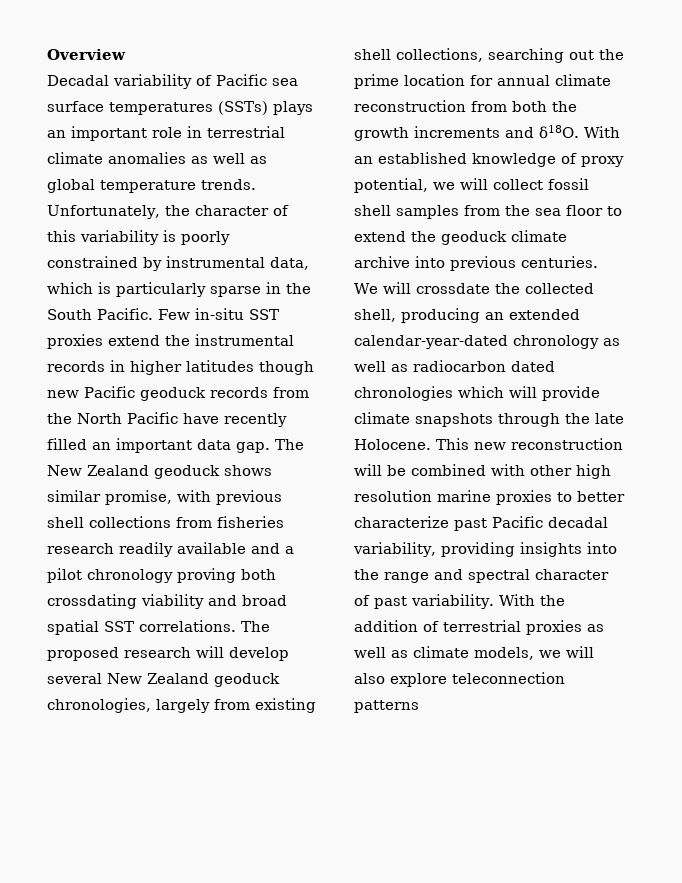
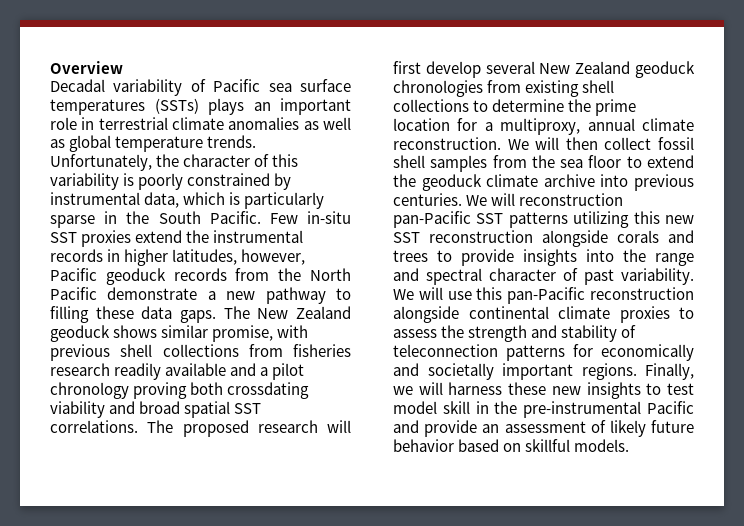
- Few in-situ SST proxies extend the instrumental records in higher latitudes though new Pacific geoduck records from the North Pacific have recently filled an important data gap.
+ Few in-situ SST proxies extend the instrumental records in higher latitudes, however, Pacific geoduck records from the North Pacific demonstrate a new pathway to filling these data gaps.
- The proposed research will develop several New Zealand geoduck chronologies, largely from existing shell collections, searching out the prime location for annual climate reconstruction from both the growth increments and δ18O. With an established knowledge of proxy potential, we will collect fossil shell samples from the sea floor to extend the geoduck climate archive into previous centuries.
+ The proposed research will first develop several New Zealand geoduck chronologies from existing shell collections to determine the prime location for a multiproxy, annual climate reconstruction. We will then collect fossil shell samples from the sea floor to extend the geoduck climate archive into previous centuries.
- We will crossdate the collected shell, producing an extended calendar-year-dated chronology as well as radiocarbon dated chronologies which will provide climate snapshots through the late Holocene. This new reconstruction will be combined with other high resolution marine proxies to better characterize past Pacific decadal variability, providing insights into the range and spectral character of past variability.
+ We will reconstruction pan-Pacific SST patterns utilizing this new SST reconstruction alongside corals and trees to provide insights into the range and spectral character of past variability.
- With the addition of terrestrial proxies as well as climate models, we will also explore teleconnection patterns
+ We will use this pan-Pacific reconstruction alongside continental climate proxies to assess the strength and stability of teleconnection patterns for economically and societally important regions. Finally, we will harness these new insights to test model skill in the pre-instrumental Pacific and provide an assessment of likely future behavior based on skillful models.

